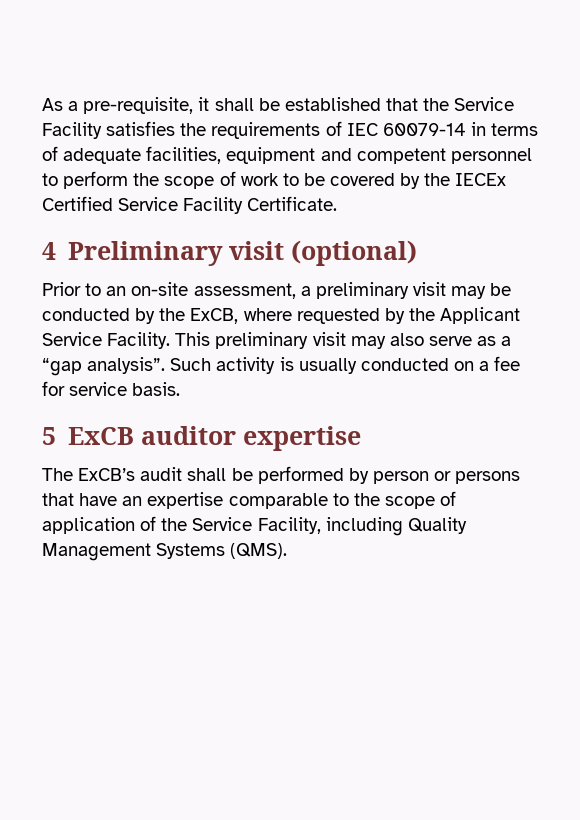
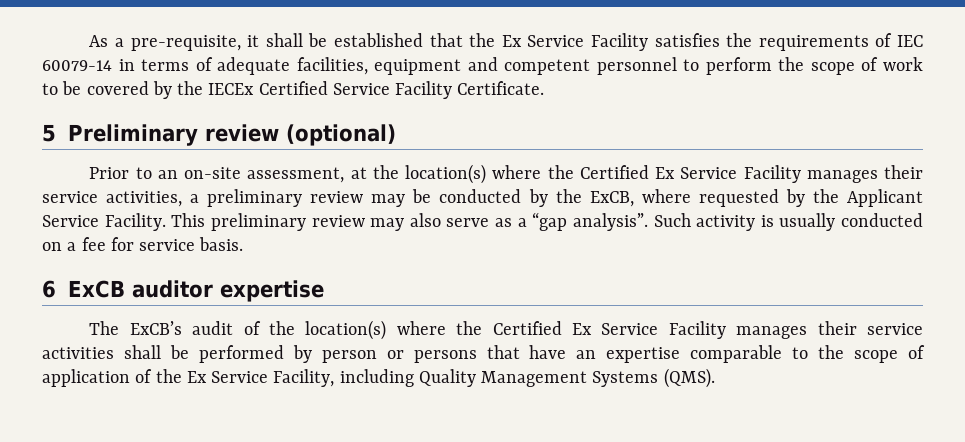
- As a pre-requisite, it shall be established that the Service Facility satisfies the requirements of IEC 60079-14 in terms of adequate facilities, equipment and competent personnel to perform the scope of work to be covered by the IECEx Certified Service Facility Certificate.
+ As a pre-requisite, it shall be established that the Ex Service Facility satisfies the requirements of IEC 60079-14 in terms of adequate facilities, equipment and competent personnel to perform the scope of work to be covered by the IECEx Certified Service Facility Certificate.
- 4 Preliminary visit (optional)
+ 5 Preliminary review (optional)
- Prior to an on-site assessment, a preliminary visit may be conducted by the ExCB, where requested by the Applicant Service Facility.
+ Prior to an on-site assessment, at the location(s) where the Certified Ex Service Facility manages their service activities, a preliminary review may be conducted by the ExCB, where requested by the Applicant Service Facility.
- This preliminary visit may also serve as a “gap analysis”.
+ This preliminary review may also serve as a “gap analysis”.
- 5 ExCB auditor expertise
+ 6 ExCB auditor expertise
- The ExCB’s audit shall be performed by person or persons that have an expertise comparable to the scope of application of the Service Facility, including Quality Management Systems (QMS).
+ The ExCB’s audit of the location(s) where the Certified Ex Service Facility manages their service activities shall be performed by person or persons that have an expertise comparable to the scope of application of the Ex Service Facility, including Quality Management Systems (QMS).

